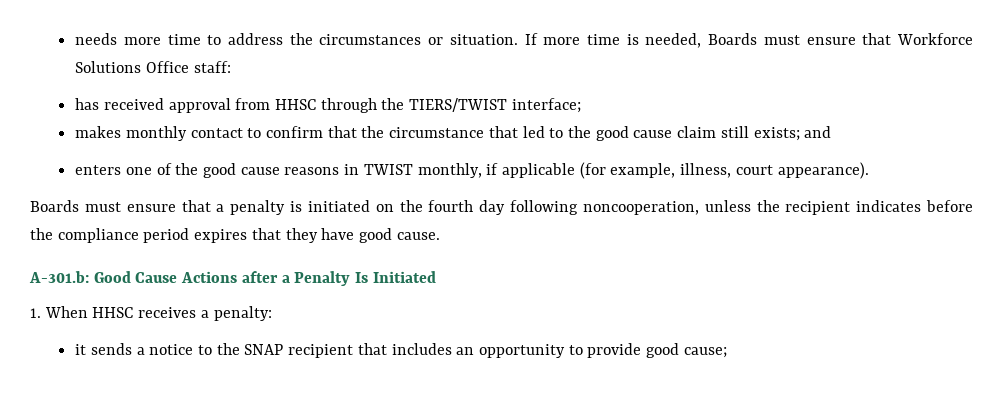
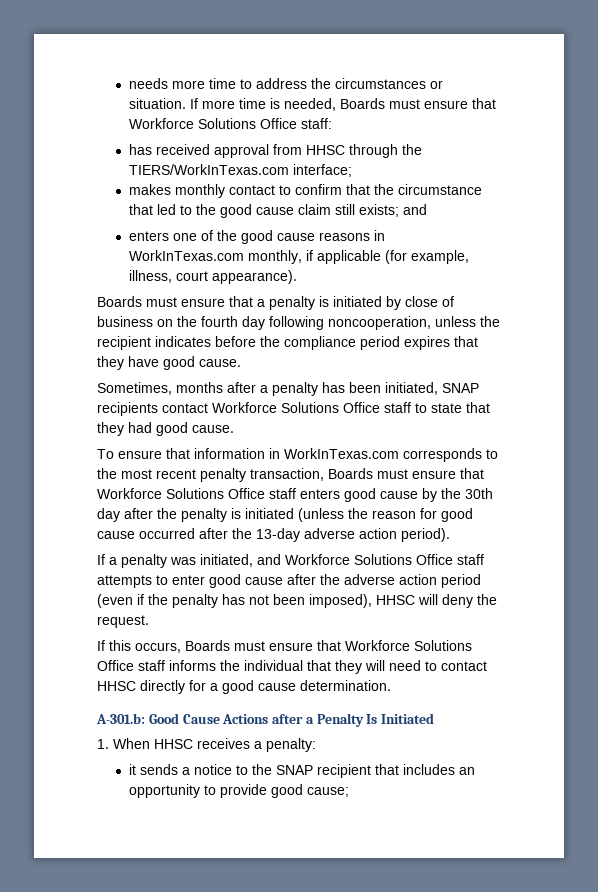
- has received approval from HHSC through the TIERS/TWIST interface;
+ has received approval from HHSC through the TIERS/WorkInTexas.com interface;
- enters one of the good cause reasons in TWIST monthly, if applicable (for example, illness, court appearance).
+ enters one of the good cause reasons in WorkInTexas.com monthly, if applicable (for example, illness, court appearance).
- Boards must ensure that a penalty is initiated on the fourth day following noncooperation, unless the recipient indicates before the compliance period expires that they have good cause.
+ Boards must ensure that a penalty is initiated by close of business on the fourth day following noncooperation, unless the recipient indicates before the compliance period expires that they have good cause.
+ Sometimes, months after a penalty has been initiated, SNAP recipients contact Workforce Solutions Office staff to state that they had good cause.
+ To ensure that information in WorkInTexas.com corresponds to the most recent penalty transaction, Boards must ensure that Workforce Solutions Office staff enters good cause by the 30th day after the penalty is initiated (unless the reason for good cause occurred after the 13-day adverse action period).
+ If a penalty was initiated, and Workforce Solutions Office staff attempts to enter good cause after the adverse action period (even if the penalty has not been imposed), HHSC will deny the request.
+ If this occurs, Boards must ensure that Workforce Solutions Office staff informs the individual that they will need to contact HHSC directly for a good cause determination.

